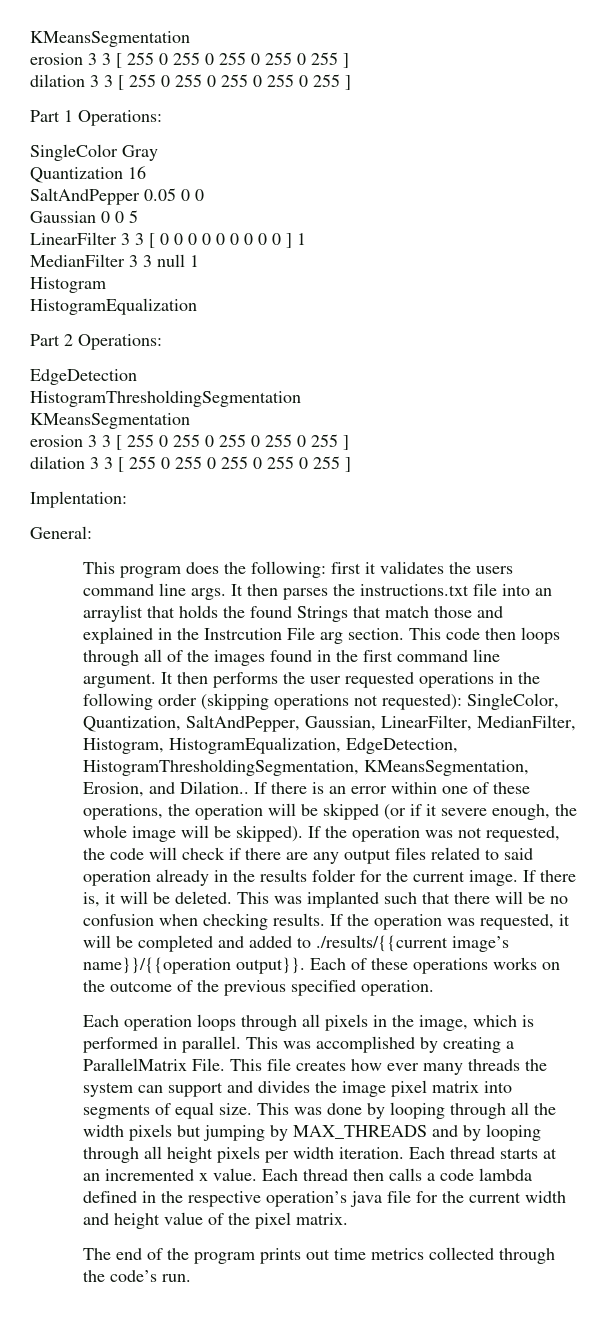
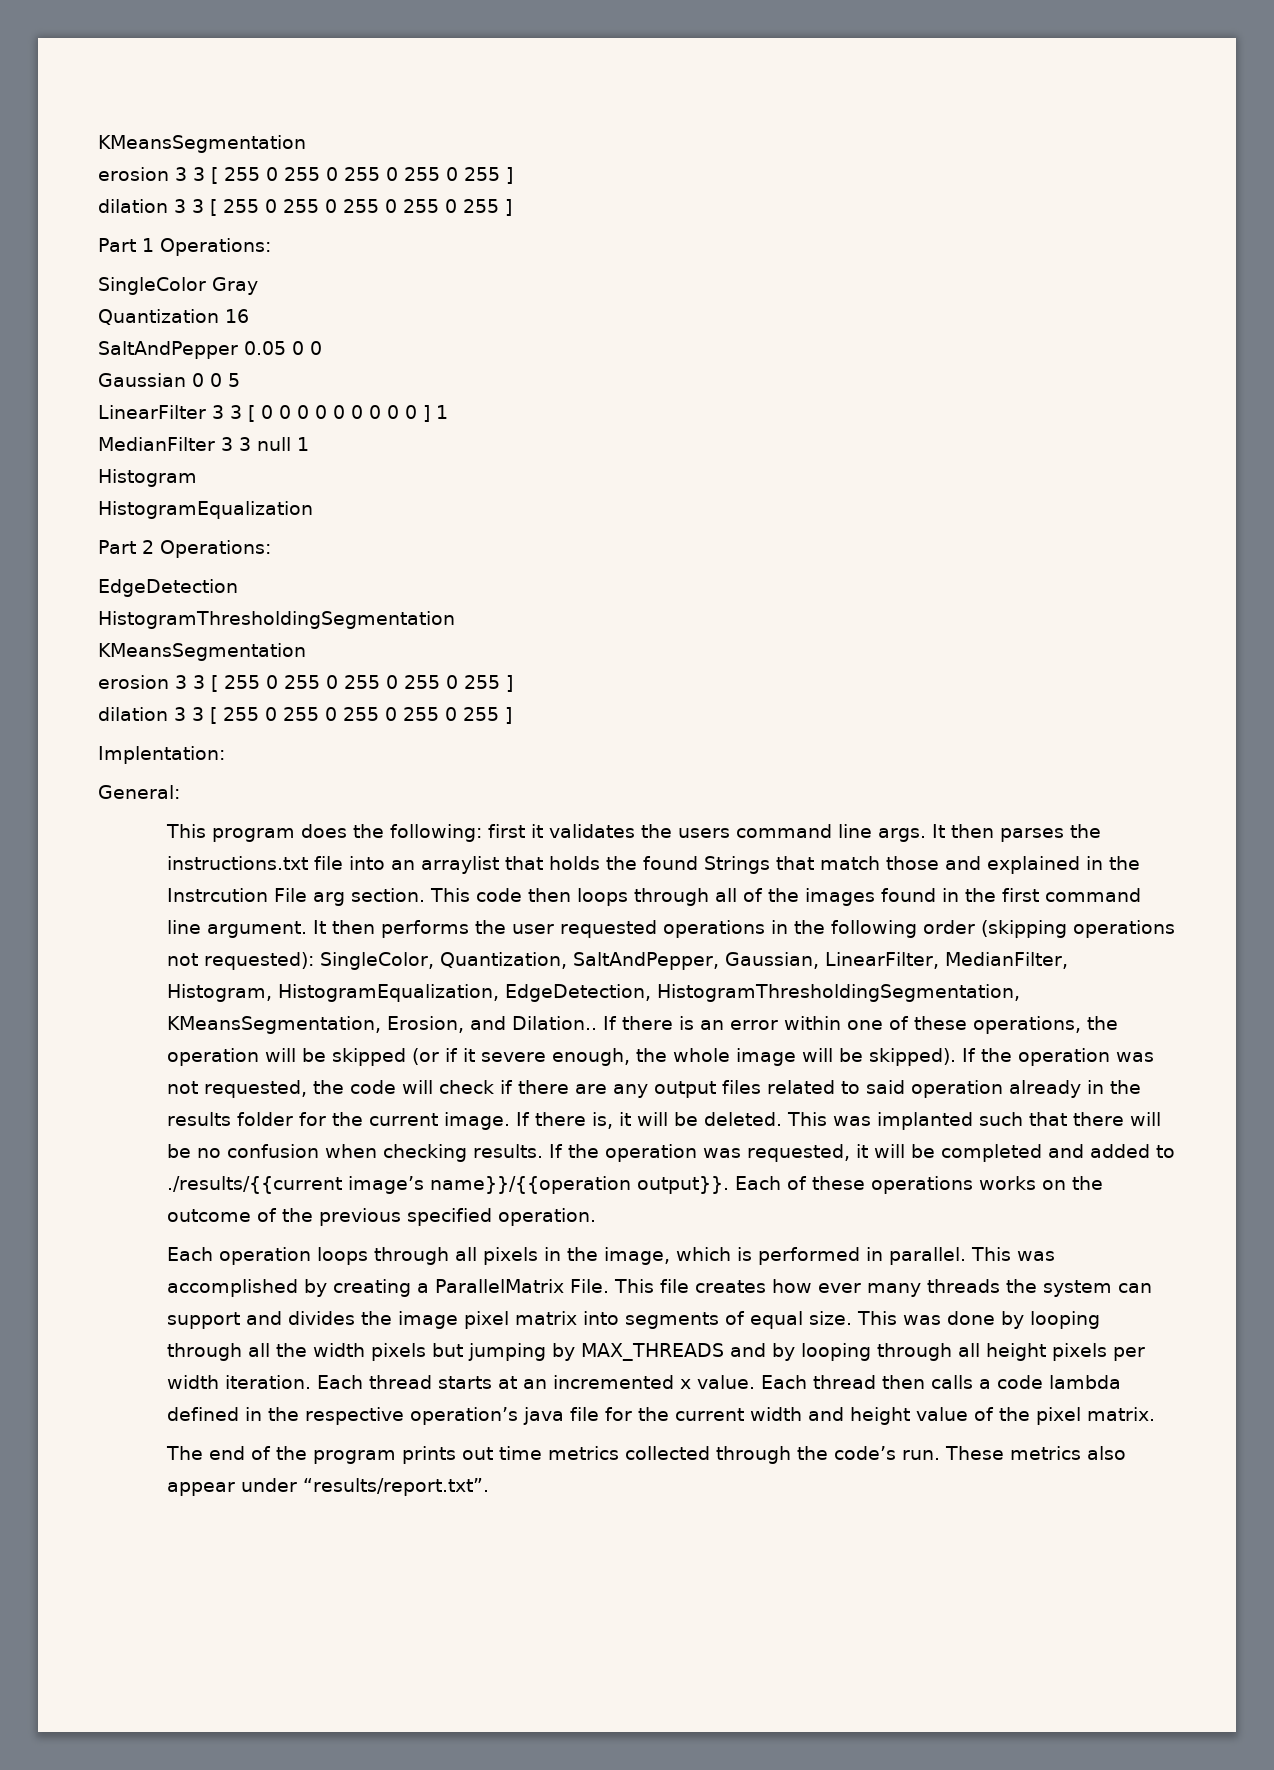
+ These metrics also appear under “results/report.txt”.

